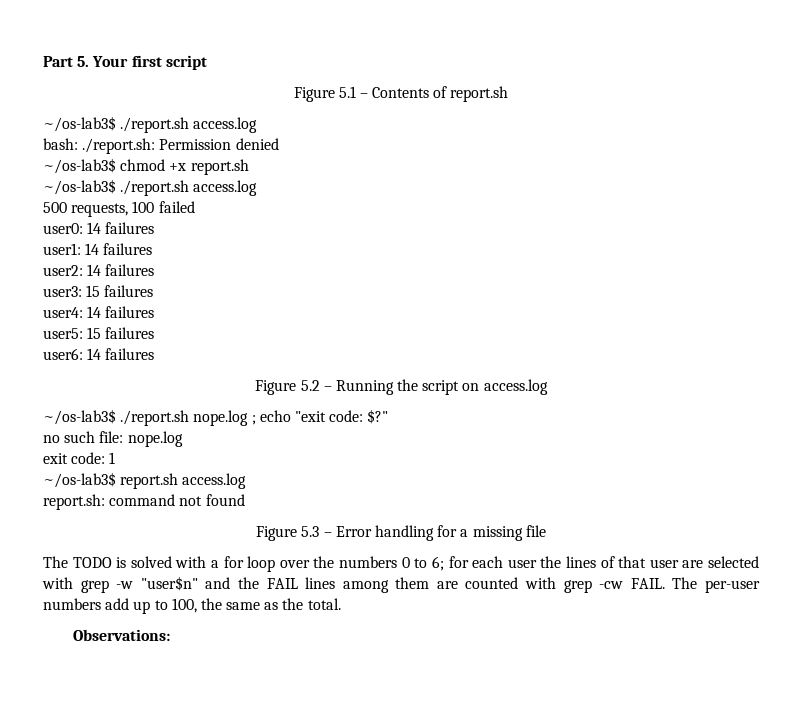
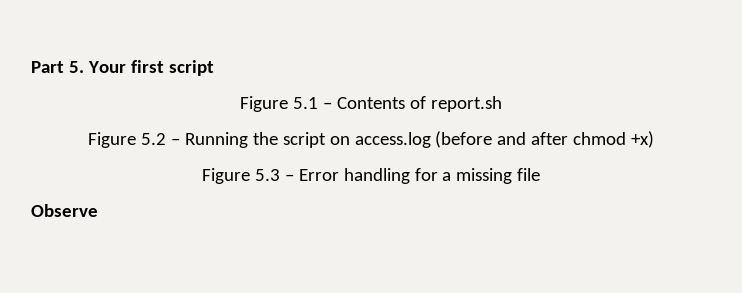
  Figure 5.1 – Contents of report.sh
- ~/os-lab3$ ./report.sh access.log
- bash: ./report.sh: Permission denied
- ~/os-lab3$ chmod +x report.sh
- ~/os-lab3$ ./report.sh access.log
- 500 requests, 100 failed
- user0: 14 failures
- user1: 14 failures
- user2: 14 failures
- user3: 15 failures
- user4: 14 failures
- user5: 15 failures
- user6: 14 failures
- Figure 5.2 – Running the script on access.log
- ~/os-lab3$ ./report.sh nope.log ; echo "exit code: $?"
- no such file: nope.log
- exit code: 1
- ~/os-lab3$ report.sh access.log
- report.sh: command not found
+ Figure 5.2 – Running the script on access.log (before and after chmod +x)
- The TODO is solved with a for loop over the numbers 0 to 6; for each user the lines of that user are selected with grep -w "user$n" and the FAIL lines among them are counted with grep -cw FAIL. The per-user numbers add up to 100, the same as the total.
- Observations:
+ Observe

